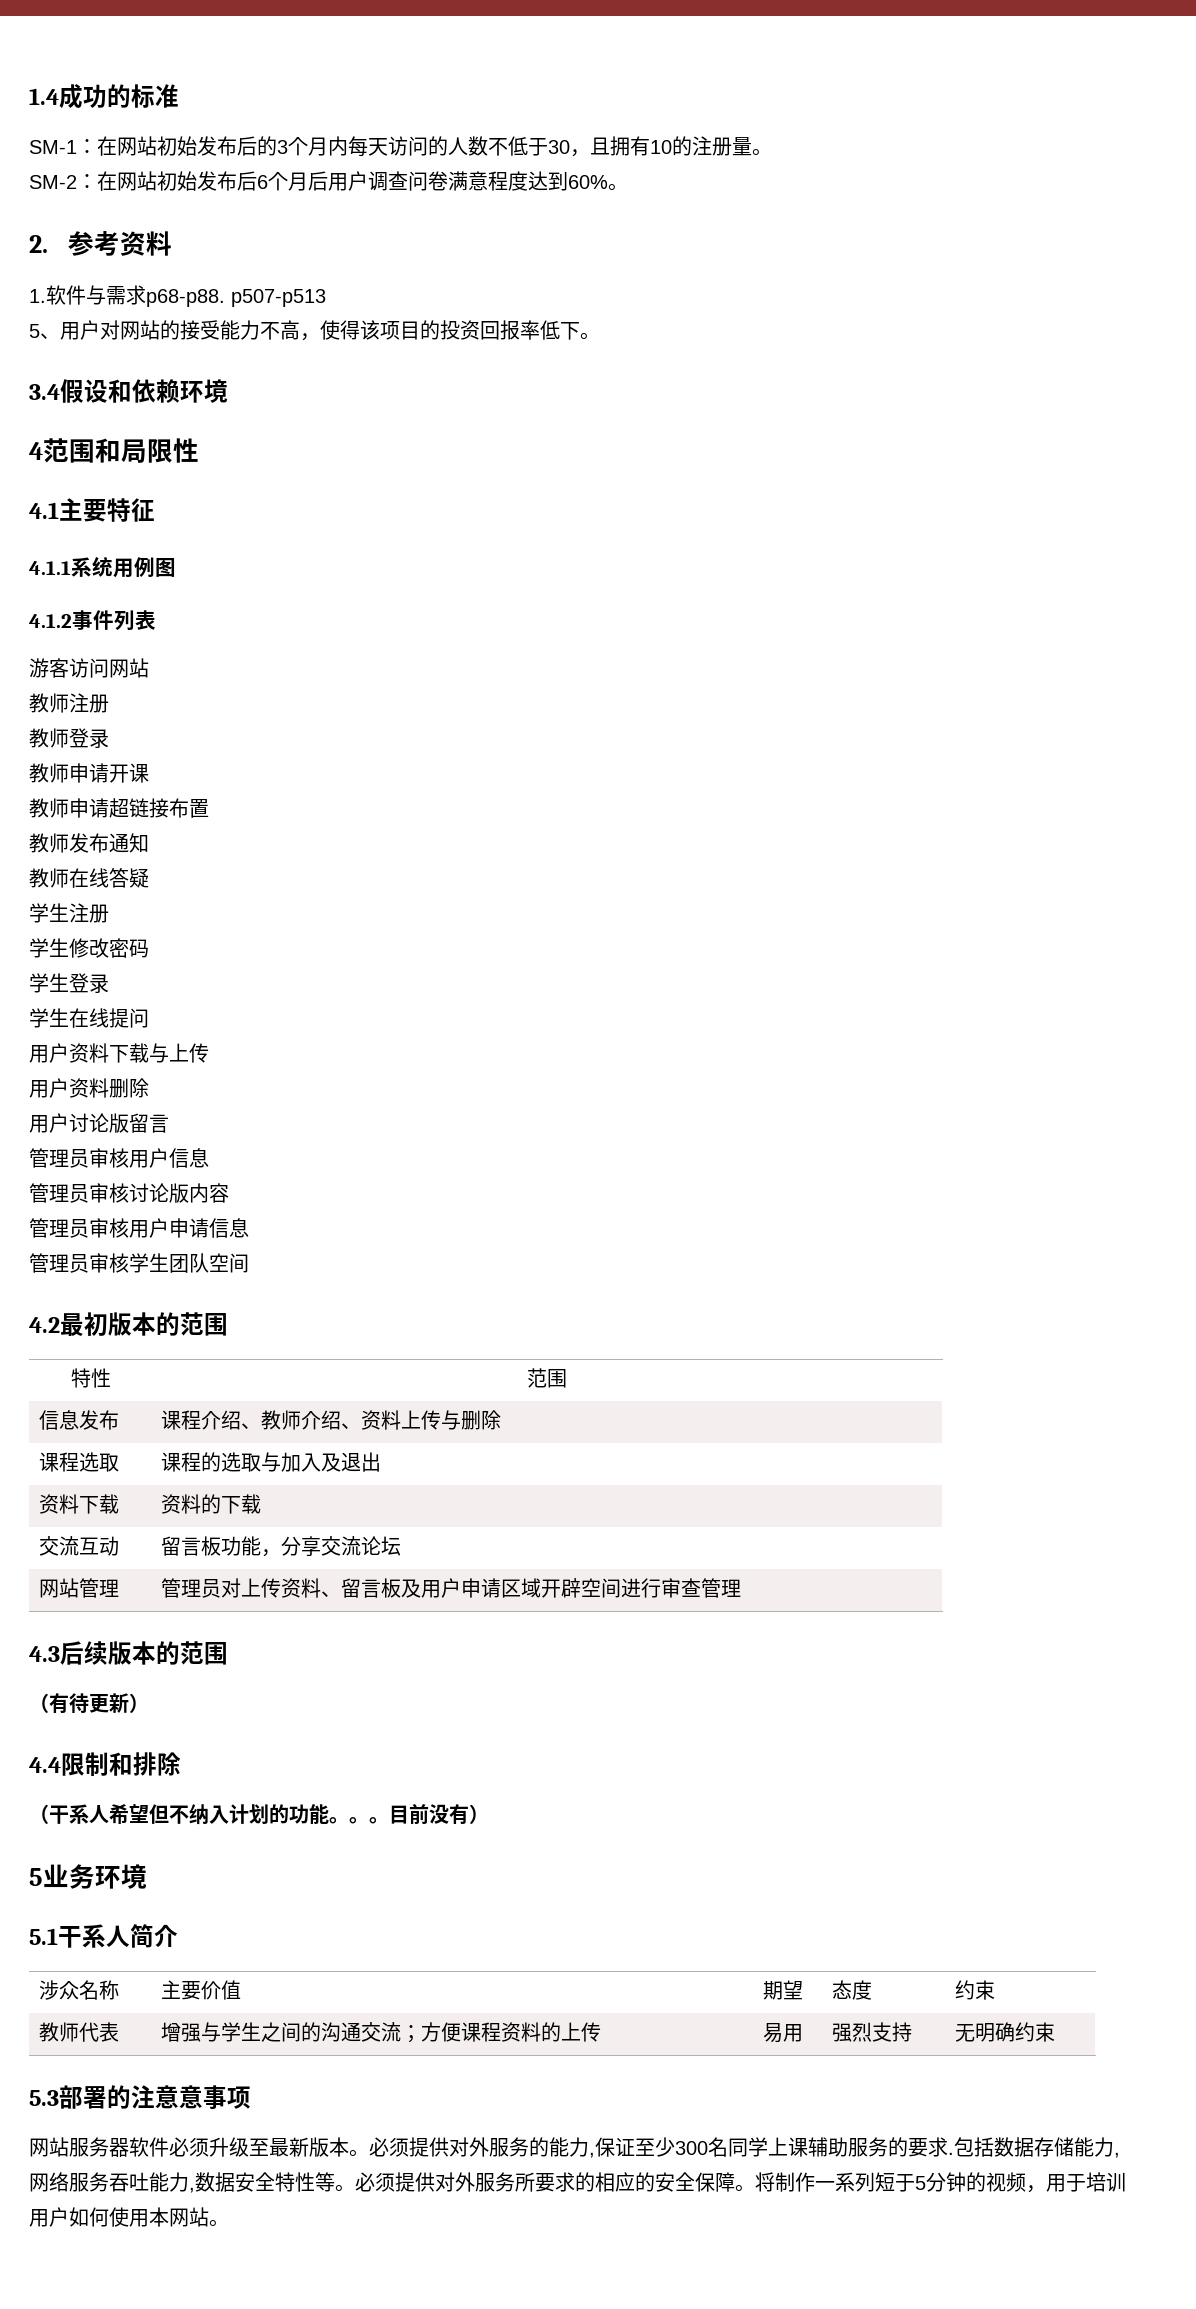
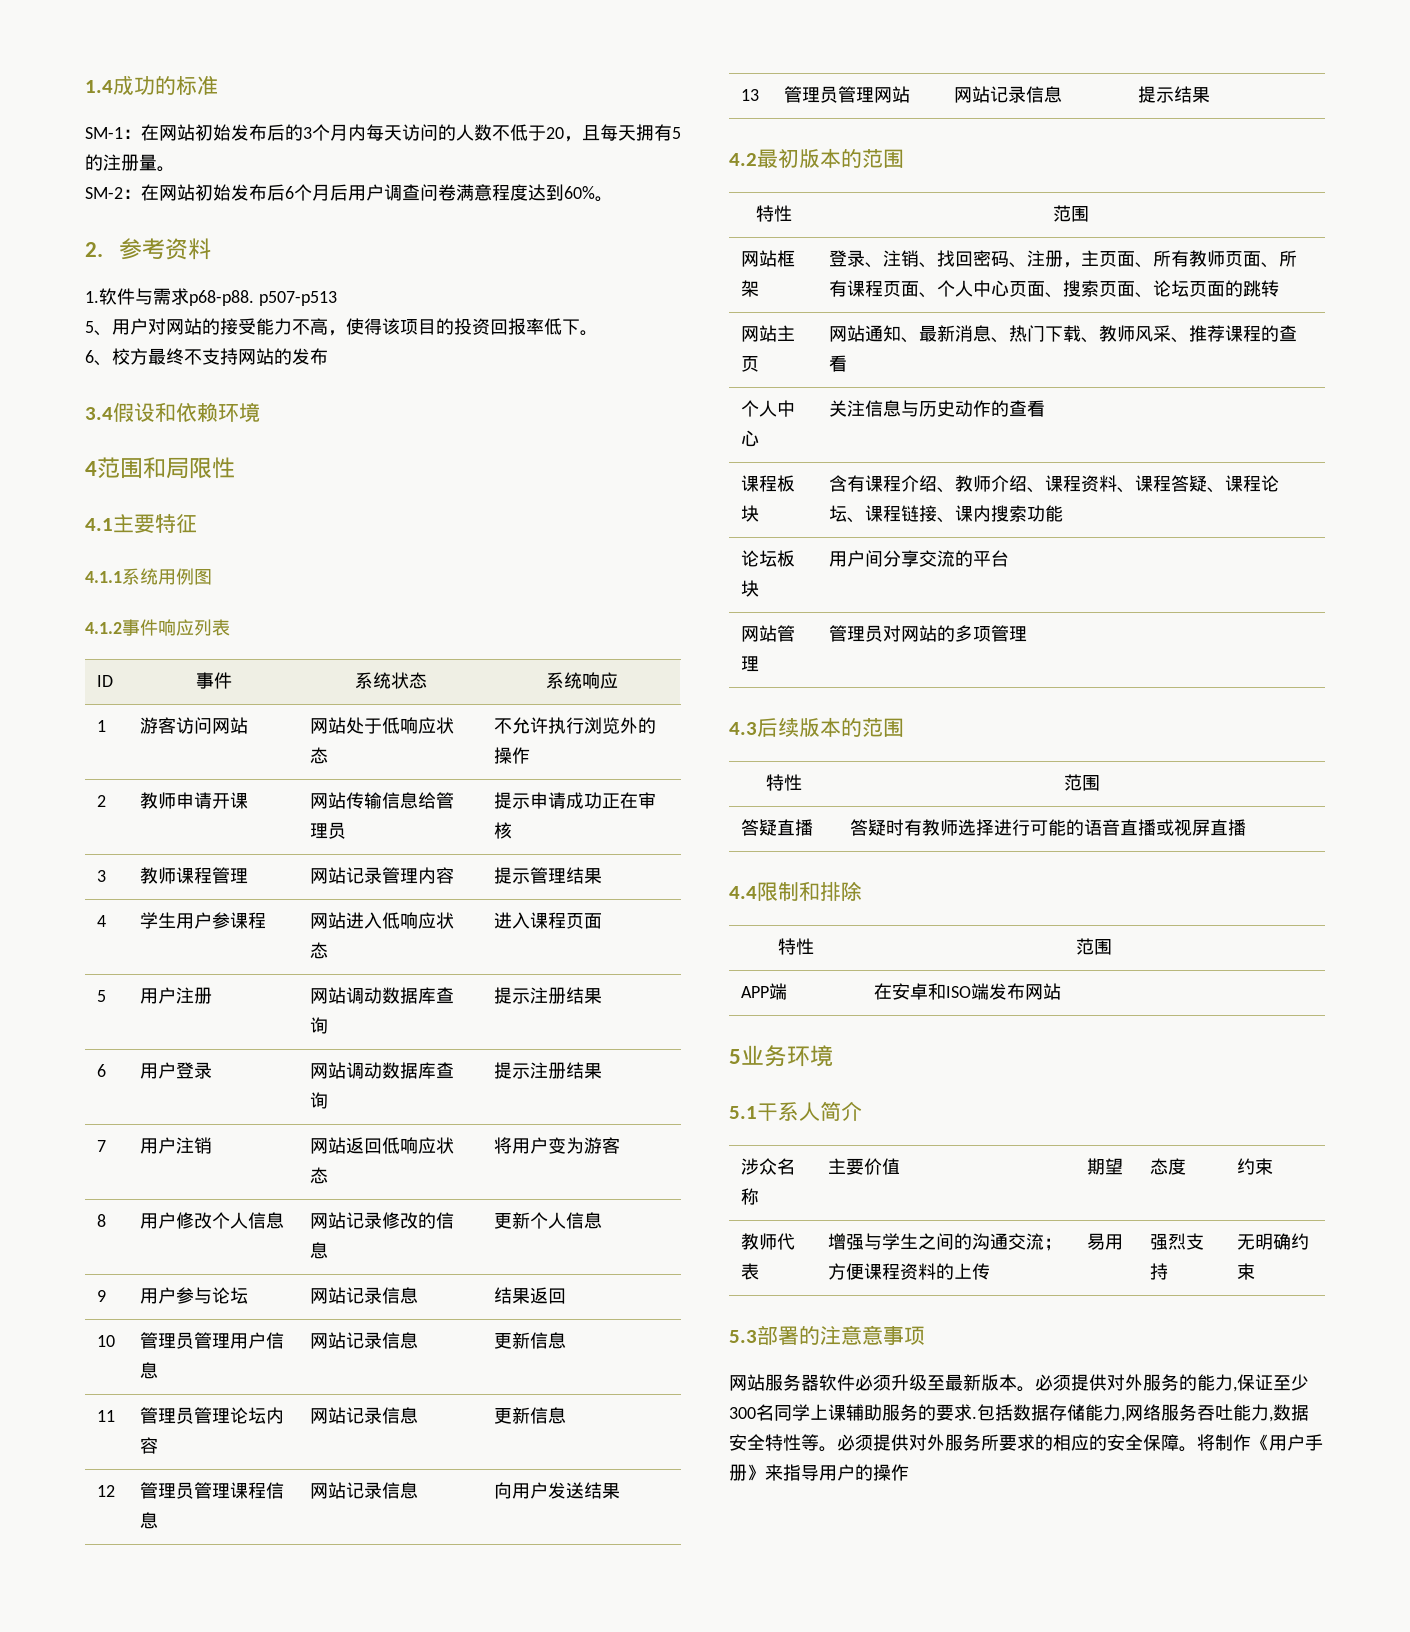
- SM-1：在网站初始发布后的3个月内每天访问的人数不低于30，且拥有10的注册量。
+ SM-1：在网站初始发布后的3个月内每天访问的人数不低于20，且每天拥有5的注册量。
+ 6、校方最终不支持网站的发布
- 4.1.2事件列表
+ 4.1.2事件响应列表
- 游客访问网站
- 教师注册
- 教师登录
- 教师申请开课
- 教师申请超链接布置
- 教师发布通知
- 教师在线答疑
- 学生注册
- 学生修改密码
- 学生登录
- 学生在线提问
- 用户资料下载与上传
- 用户资料删除
- 用户讨论版留言
- 管理员审核用户信息
- 管理员审核讨论版内容
- 管理员审核用户申请信息
- 管理员审核学生团队空间
+ ID | 事件 | 系统状态 | 系统响应
+ 1 | 游客访问网站 | 网站处于低响应状态 | 不允许执行浏览外的操作
+ 2 | 教师申请开课 | 网站传输信息给管理员 | 提示申请成功正在审核
+ 3 | 教师课程管理 | 网站记录管理内容 | 提示管理结果
+ 4 | 学生用户参课程 | 网站进入低响应状态 | 进入课程页面
+ 5 | 用户注册 | 网站调动数据库查询 | 提示注册结果
+ 6 | 用户登录 | 网站调动数据库查询 | 提示注册结果
+ 7 | 用户注销 | 网站返回低响应状态 | 将用户变为游客
+ 8 | 用户修改个人信息 | 网站记录修改的信息 | 更新个人信息
+ 9 | 用户参与论坛 | 网站记录信息 | 结果返回
+ 10 | 管理员管理用户信息 | 网站记录信息 | 更新信息
+ 11 | 管理员管理论坛内容 | 网站记录信息 | 更新信息
+ 12 | 管理员管理课程信息 | 网站记录信息 | 向用户发送结果
+ 13 | 管理员管理网站 | 网站记录信息 | 提示结果
- 信息发布 | 课程介绍、教师介绍、资料上传与删除
- 课程选取 | 课程的选取与加入及退出
- 资料下载 | 资料的下载
- 交流互动 | 留言板功能，分享交流论坛
+ 网站框架 | 登录、注销、找回密码、注册，主页面、所有教师页面、所有课程页面、个人中心页面、搜索页面、论坛页面的跳转
+ 网站主页 | 网站通知、最新消息、热门下载、教师风采、推荐课程的查看
+ 个人中心 | 关注信息与历史动作的查看
+ 课程板块 | 含有课程介绍、教师介绍、课程资料、课程答疑、课程论坛、课程链接、课内搜索功能
+ 论坛板块 | 用户间分享交流的平台
- 网站管理 | 管理员对上传资料、留言板及用户申请区域开辟空间进行审查管理
+ 网站管理 | 管理员对网站的多项管理
  4.3后续版本的范围
- （有待更新）
+ 特性 | 范围
+ 答疑直播 | 答疑时有教师选择进行可能的语音直播或视屏直播
  4.4限制和排除
- （干系人希望但不纳入计划的功能。。。目前没有）
+ 特性 | 范围
+ APP端 | 在安卓和ISO端发布网站
- 将制作一系列短于5分钟的视频，用于培训用户如何使用本网站。
+ 将制作《用户手册》来指导用户的操作

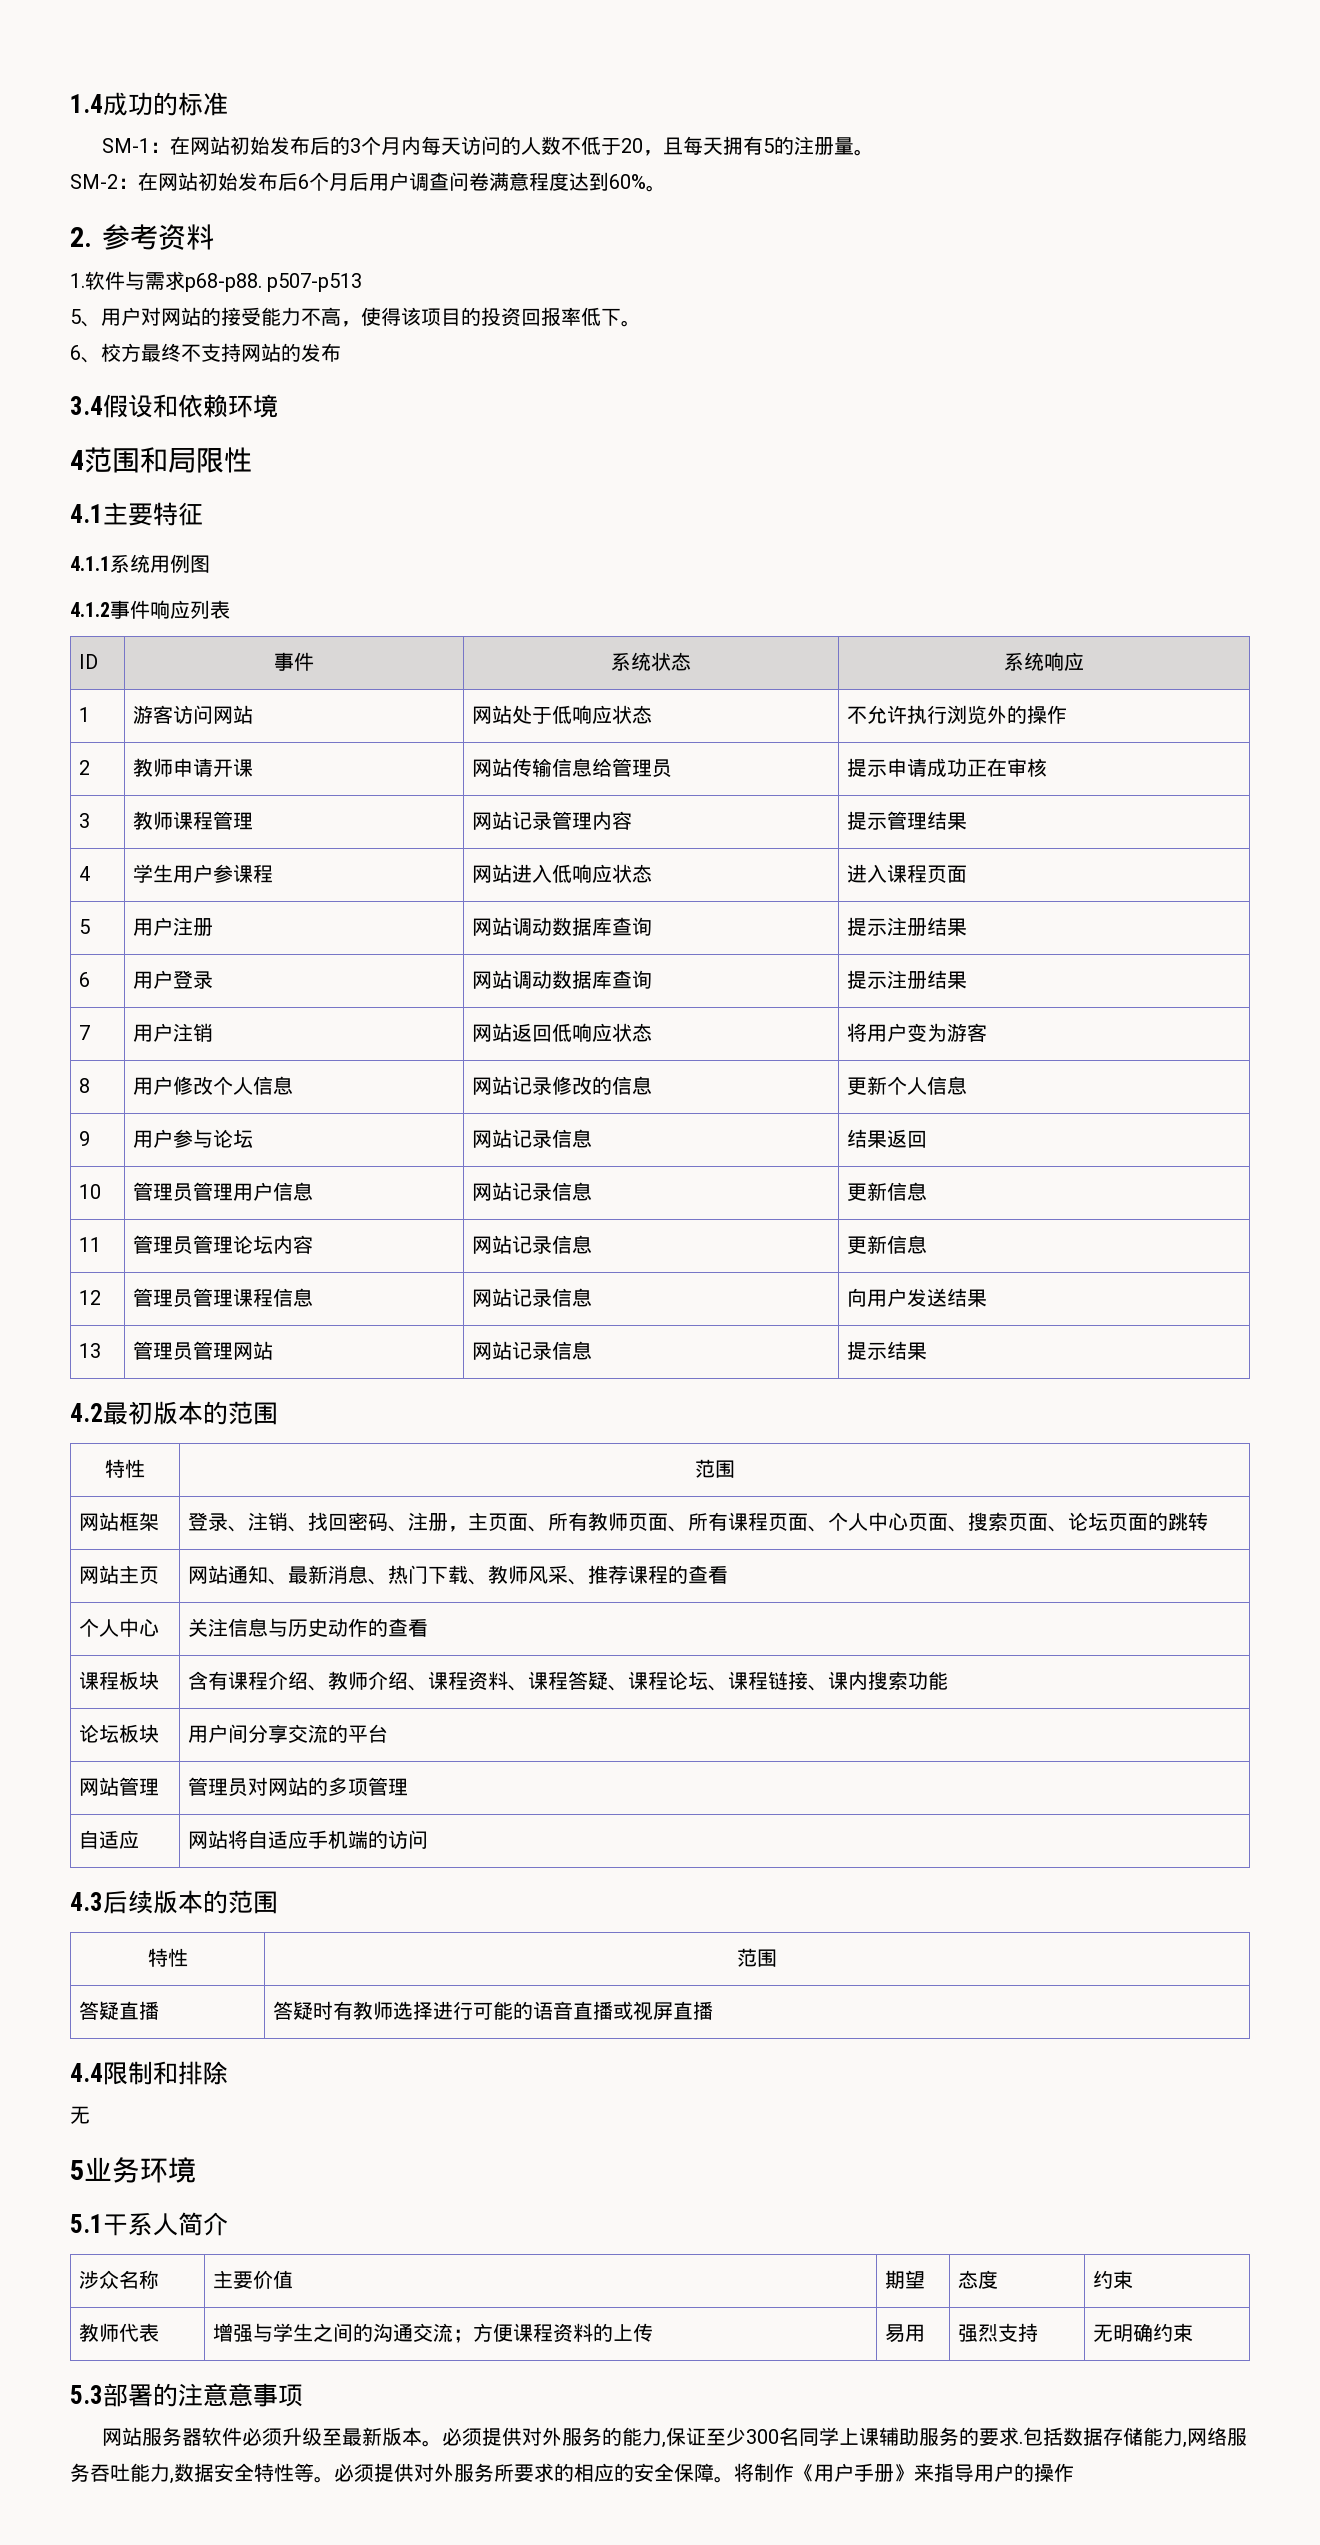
+ 自适应 | 网站将自适应手机端的访问
  4.4限制和排除
- 特性 | 范围
- APP端 | 在安卓和ISO端发布网站
+ 无

